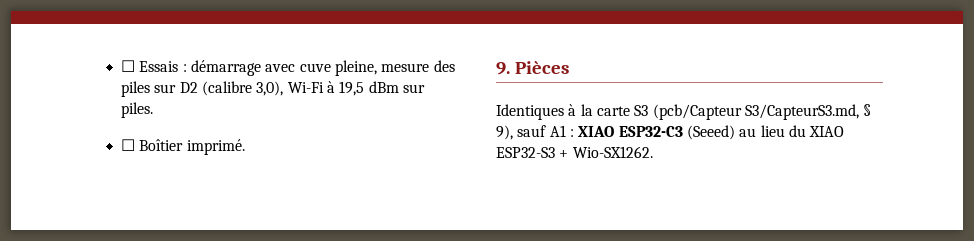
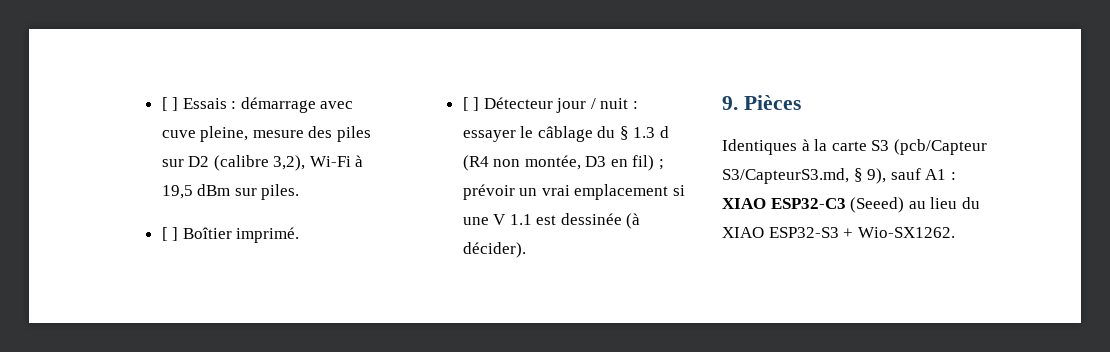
- ☐ Essais : démarrage avec cuve pleine, mesure des piles sur D2 (calibre 3,0), Wi-Fi à 19,5 dBm sur piles.
+ [ ] Essais : démarrage avec cuve pleine, mesure des piles sur D2 (calibre 3,2), Wi-Fi à 19,5 dBm sur piles.
- ☐ Boîtier imprimé.
+ [ ] Boîtier imprimé.
+ [ ] Détecteur jour / nuit : essayer le câblage du § 1.3 d (R4 non montée, D3 en fil) ; prévoir un vrai emplacement si une V 1.1 est dessinée (à décider).

